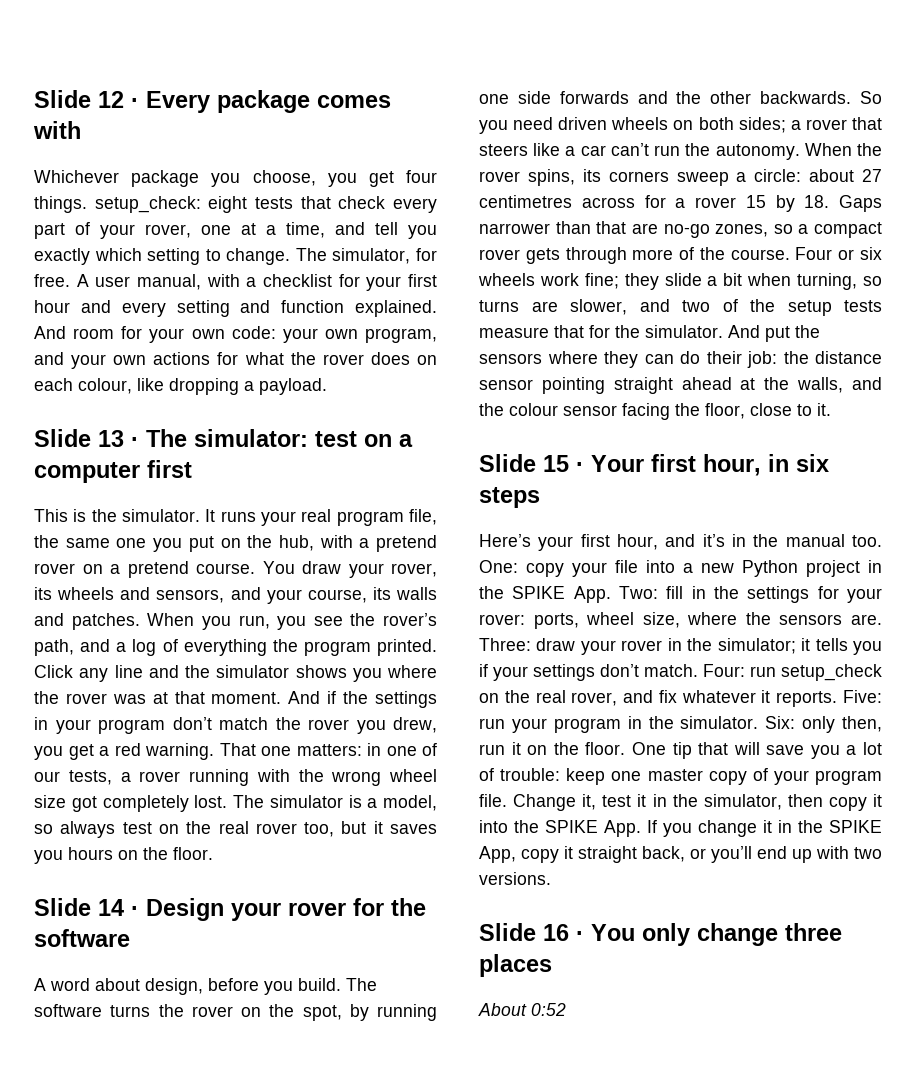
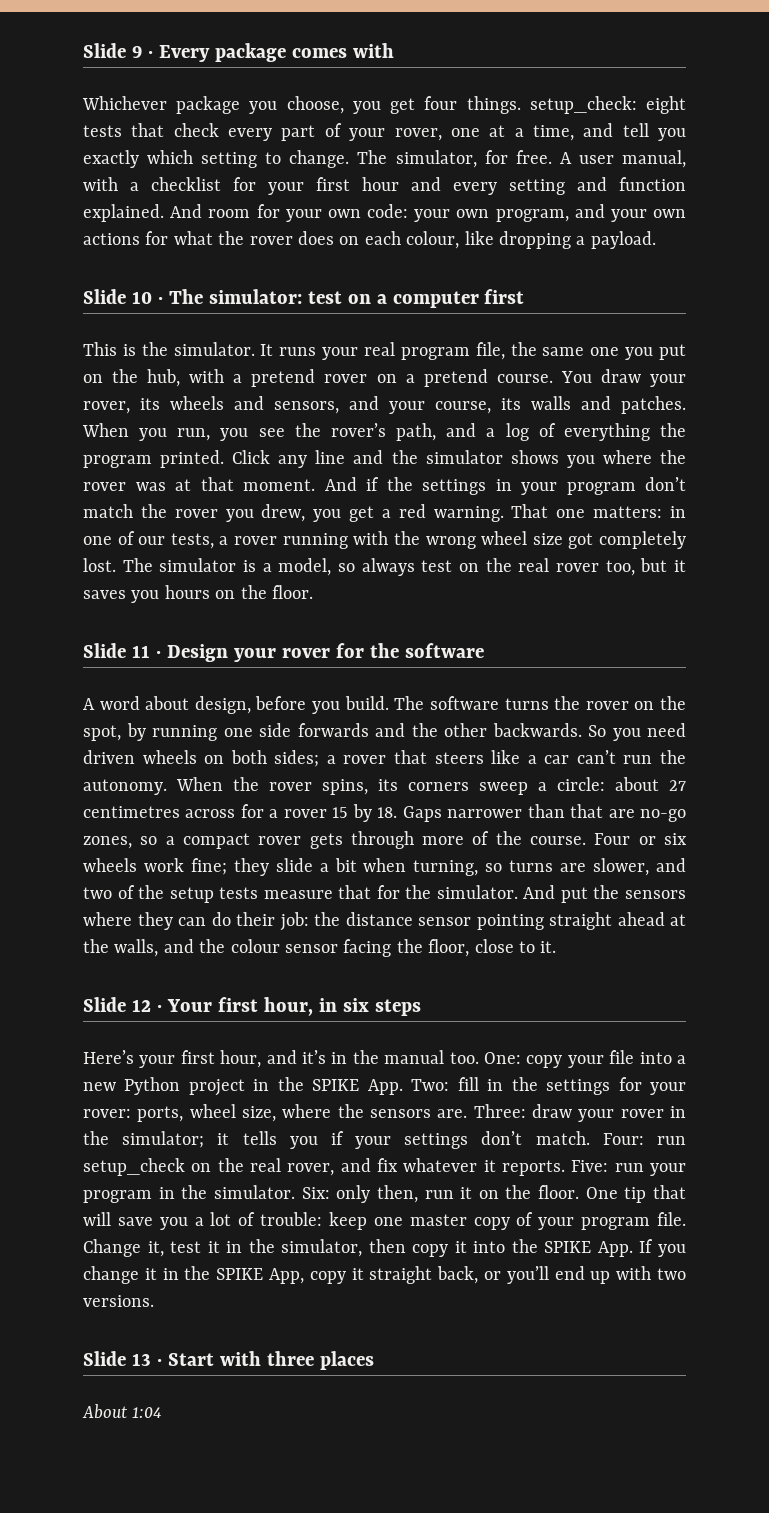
- Slide 12 · Every package comes with
+ Slide 9 · Every package comes with
- Slide 13 · The simulator: test on a computer first
+ Slide 10 · The simulator: test on a computer first
- Slide 14 · Design your rover for the software
+ Slide 11 · Design your rover for the software
- Slide 15 · Your first hour, in six steps
+ Slide 12 · Your first hour, in six steps
- Slide 16 · You only change three places
+ Slide 13 · Start with three places
- About 0:52
+ About 1:04

